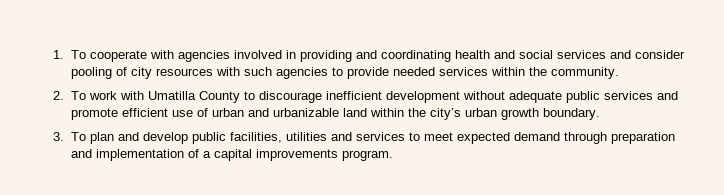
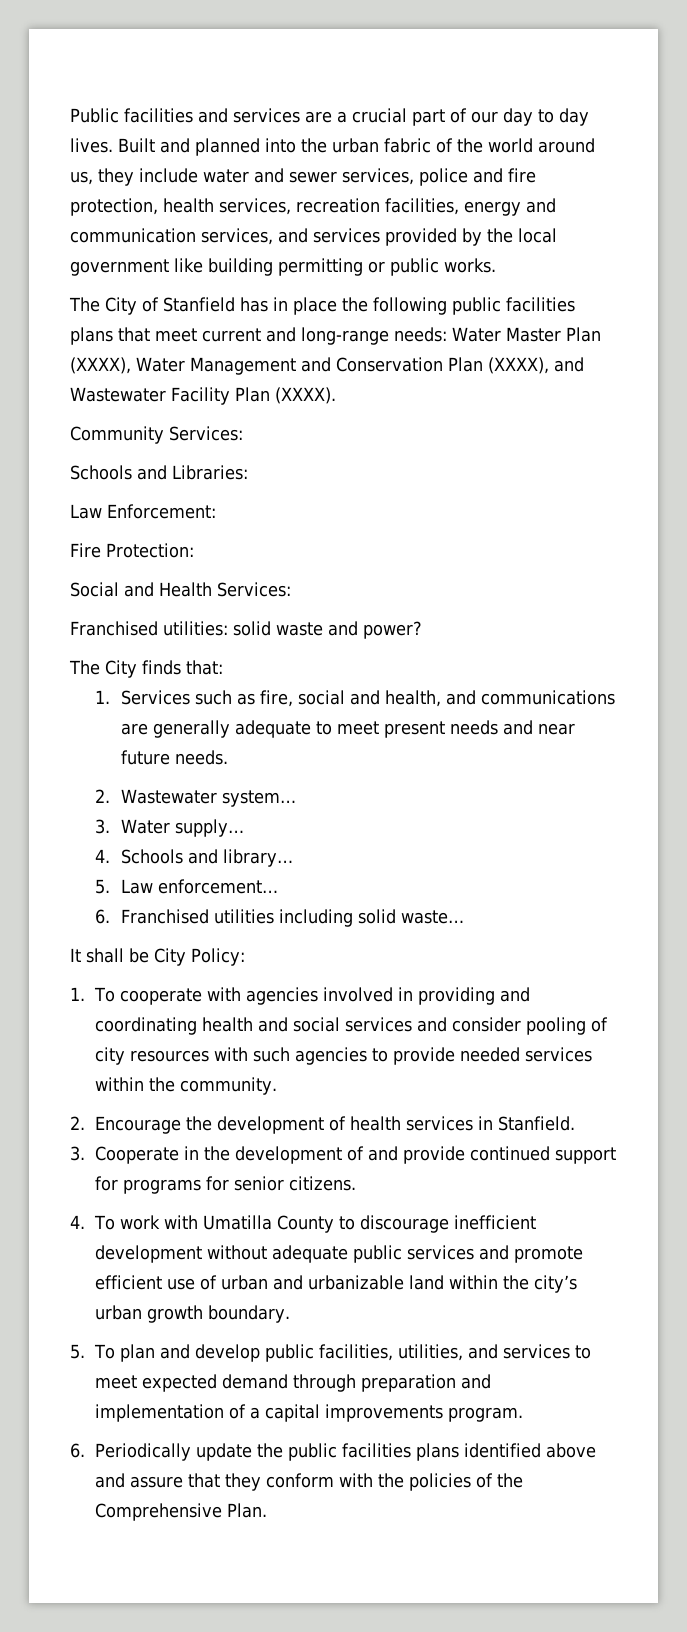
+ Public facilities and services are a crucial part of our day to day lives. Built and planned into the urban fabric of the world around us, they include water and sewer services, police and fire protection, health services, recreation facilities, energy and communication services, and services provided by the local government like building permitting or public works.
+ The City of Stanfield has in place the following public facilities plans that meet current and long-range needs: Water Master Plan (XXXX), Water Management and Conservation Plan (XXXX), and Wastewater Facility Plan (XXXX).
+ Community Services:
+ Schools and Libraries:
+ Law Enforcement:
+ Fire Protection:
+ Social and Health Services:
+ Franchised utilities: solid waste and power?
+ The City finds that:
+ 1. Services such as fire, social and health, and communications are generally adequate to meet present needs and near future needs.
+ 2. Wastewater system…
+ 3. Water supply…
+ 4. Schools and library…
+ 5. Law enforcement…
+ 6. Franchised utilities including solid waste…
+ It shall be City Policy:
- 2. To work with Umatilla County to discourage inefficient development without adequate public services and promote efficient use of urban and urbanizable land within the city’s urban growth boundary.
+ 2. Encourage the development of health services in Stanfield.
+ 3. Cooperate in the development of and provide continued support for programs for senior citizens.
+ 4. To work with Umatilla County to discourage inefficient development without adequate public services and promote efficient use of urban and urbanizable land within the city’s urban growth boundary.
- 3. To plan and develop public facilities, utilities and services to meet expected demand through preparation and implementation of a capital improvements program.
+ 5. To plan and develop public facilities, utilities, and services to meet expected demand through preparation and implementation of a capital improvements program.
+ 6. Periodically update the public facilities plans identified above and assure that they conform with the policies of the Comprehensive Plan.

